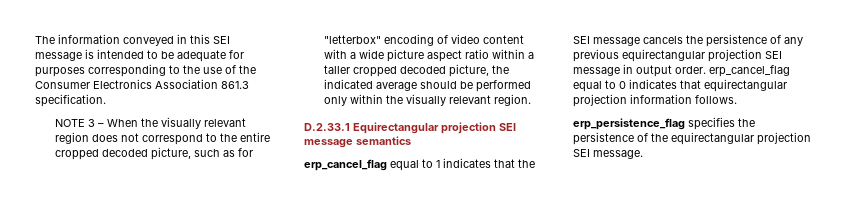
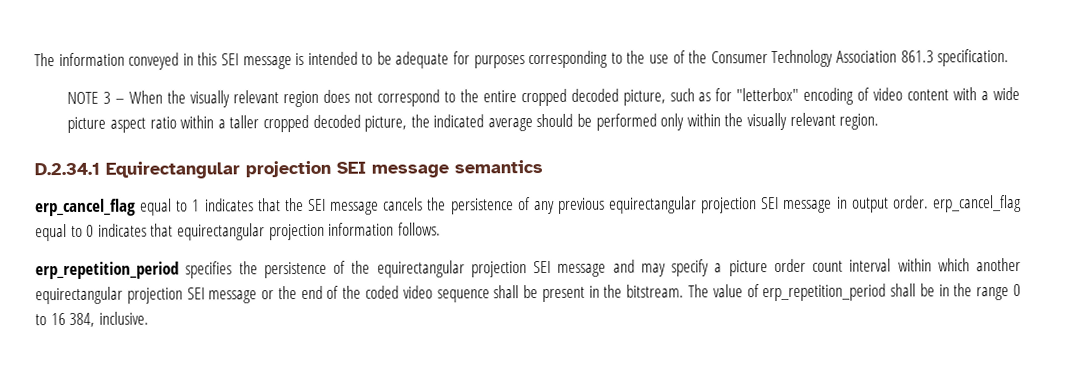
- The information conveyed in this SEI message is intended to be adequate for purposes corresponding to the use of the Consumer Electronics Association 861.3 specification.
+ The information conveyed in this SEI message is intended to be adequate for purposes corresponding to the use of the Consumer Technology Association 861.3 specification.
- D.2.33.1 Equirectangular projection SEI message semantics
+ D.2.34.1 Equirectangular projection SEI message semantics
- erp_persistence_flag specifies the persistence of the equirectangular projection SEI message.
+ erp_repetition_period specifies the persistence of the equirectangular projection SEI message and may specify a picture order count interval within which another equirectangular projection SEI message or the end of the coded video sequence shall be present in the bitstream. The value of erp_repetition_period shall be in the range 0 to 16 384, inclusive.

